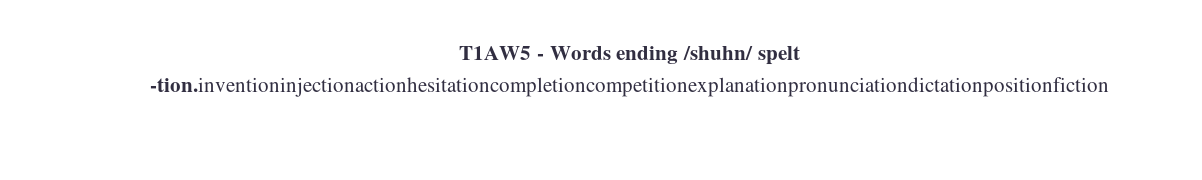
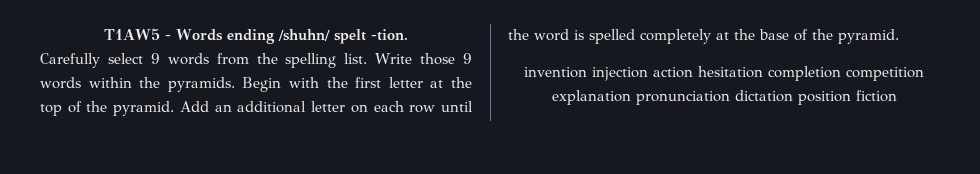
- T1AW5 - Words ending /shuhn/ spelt -tion.inventioninjectionactionhesitationcompletioncompetitionexplanationpronunciationdictationpositionfiction
+ T1AW5 - Words ending /shuhn/ spelt -tion.
+ Carefully select 9 words from the spelling list. Write those 9 words within the pyramids. Begin with the first letter at the top of the pyramid. Add an additional letter on each row until the word is spelled completely at the base of the pyramid.
+ invention injection action hesitation completion competition explanation pronunciation dictation position fiction

